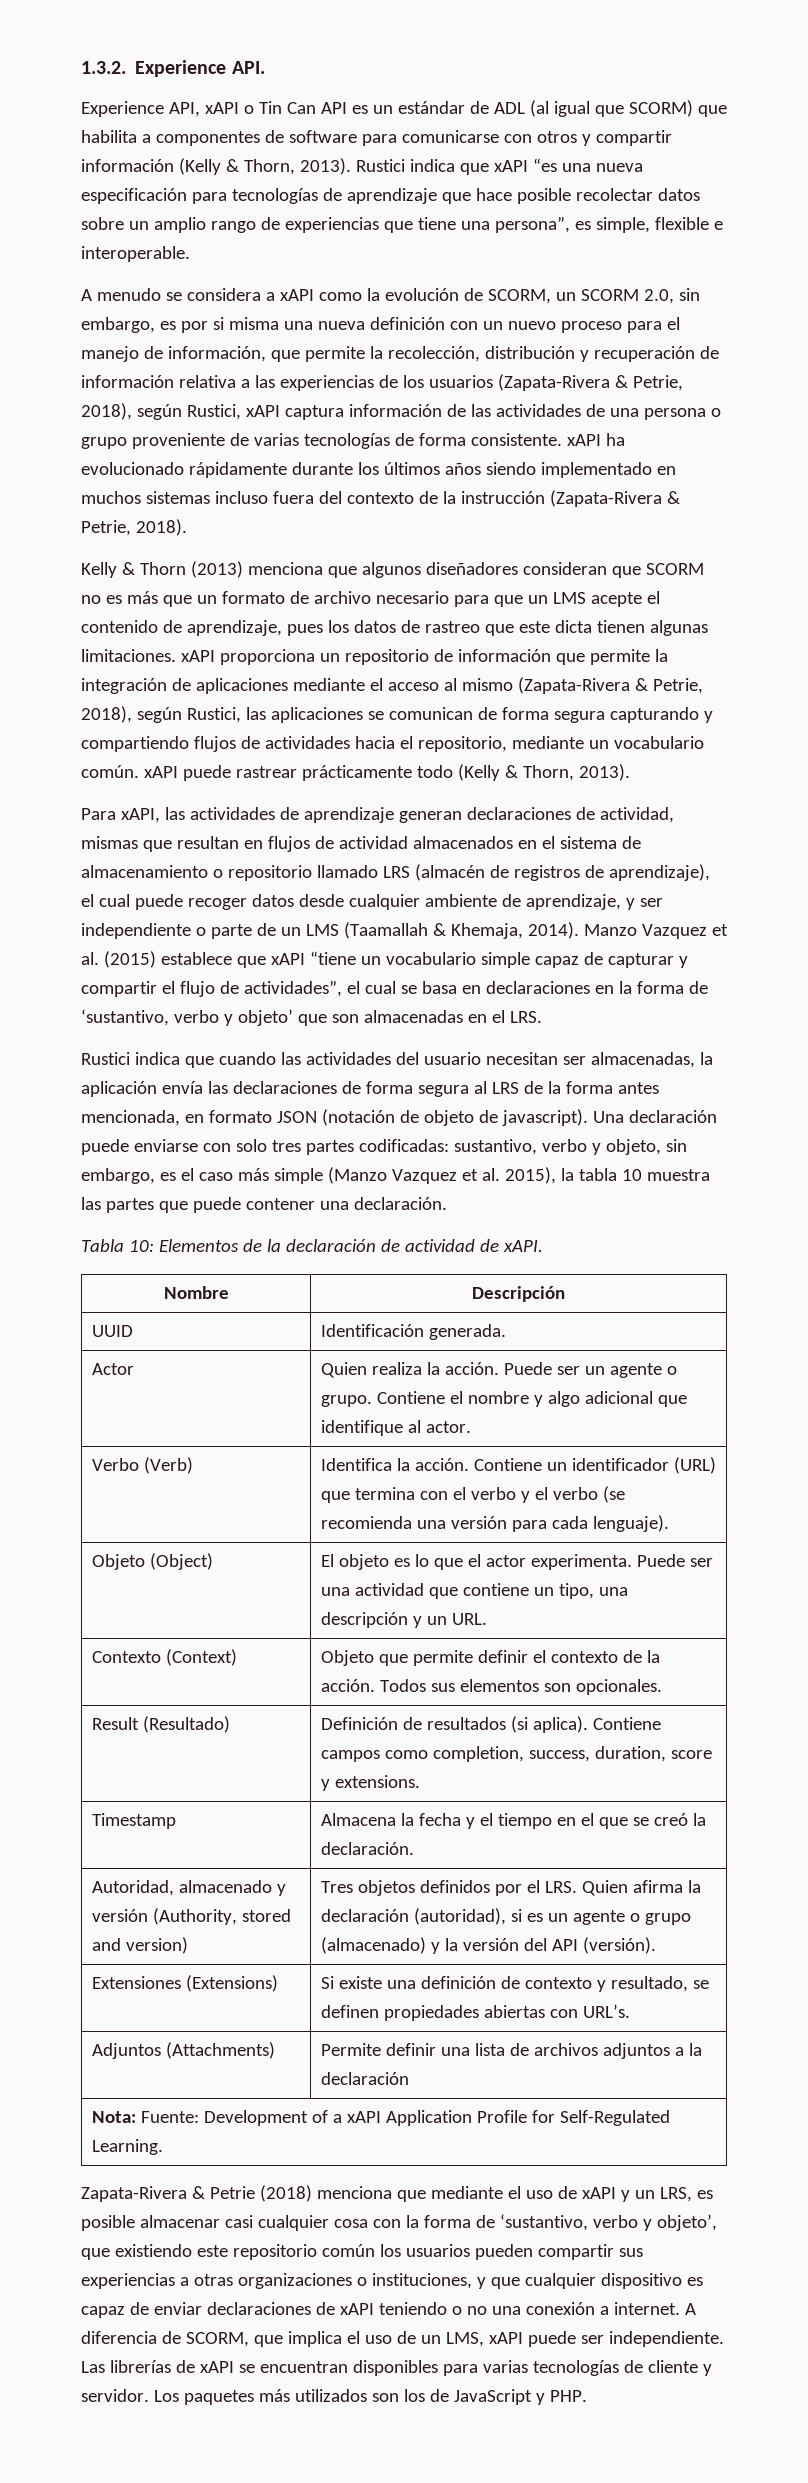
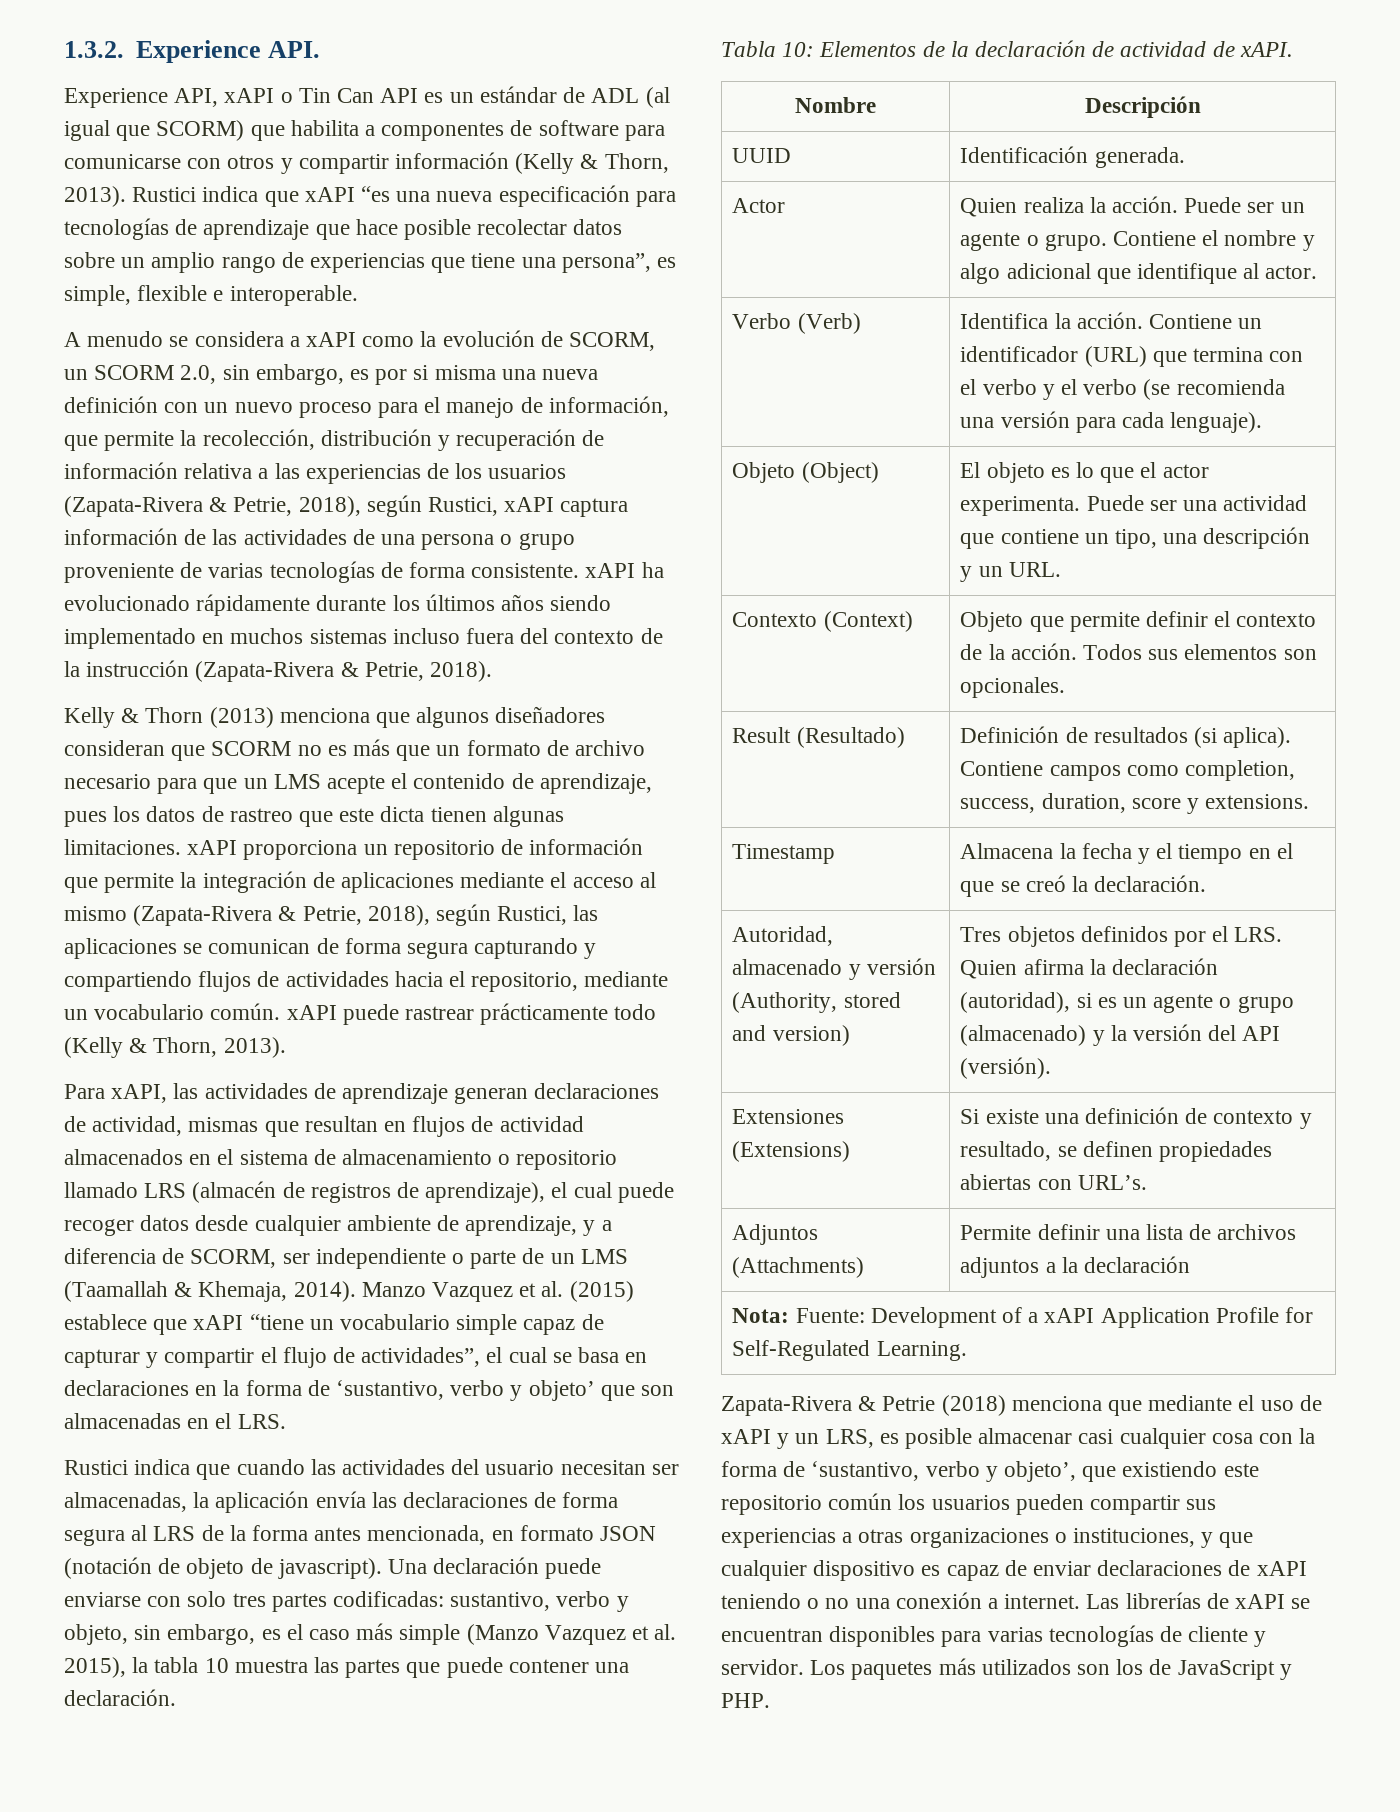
- Para xAPI, las actividades de aprendizaje generan declaraciones de actividad, mismas que resultan en flujos de actividad almacenados en el sistema de almacenamiento o repositorio llamado LRS (almacén de registros de aprendizaje), el cual puede recoger datos desde cualquier ambiente de aprendizaje, y ser independiente o parte de un LMS (Taamallah & Khemaja, 2014).
+ Para xAPI, las actividades de aprendizaje generan declaraciones de actividad, mismas que resultan en flujos de actividad almacenados en el sistema de almacenamiento o repositorio llamado LRS (almacén de registros de aprendizaje), el cual puede recoger datos desde cualquier ambiente de aprendizaje, y a diferencia de SCORM, ser independiente o parte de un LMS (Taamallah & Khemaja, 2014).
- A diferencia de SCORM, que implica el uso de un LMS, xAPI puede ser independiente.

